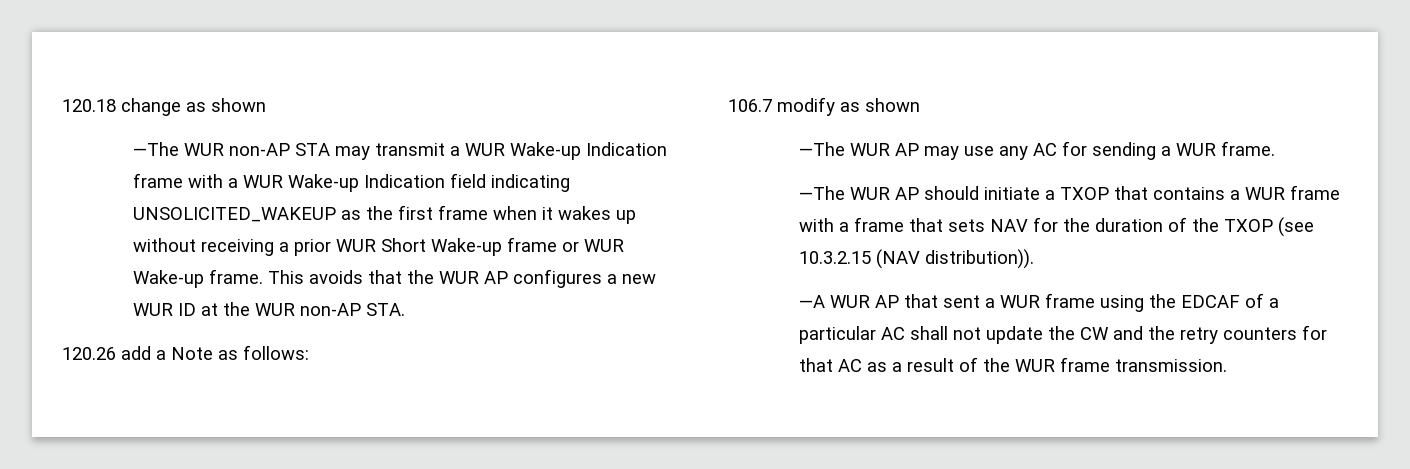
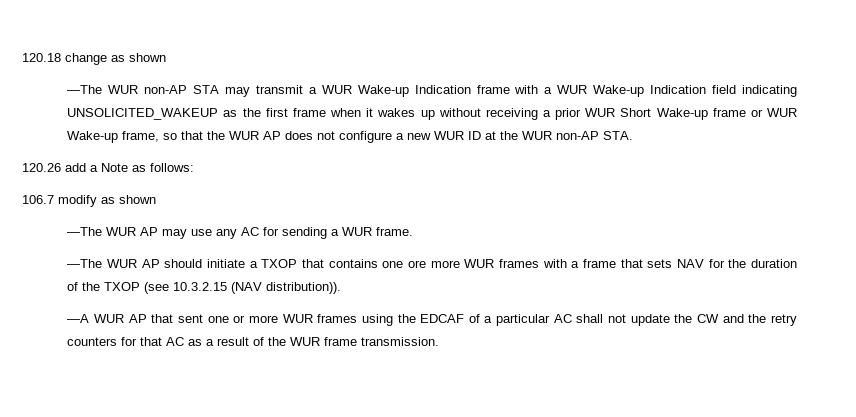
- —The WUR non-AP STA may transmit a WUR Wake-up Indication frame with a WUR Wake-up Indication field indicating UNSOLICITED_WAKEUP as the first frame when it wakes up without receiving a prior WUR Short Wake-up frame or WUR Wake-up frame. This avoids that the WUR AP configures a new WUR ID at the WUR non-AP STA.
+ —The WUR non-AP STA may transmit a WUR Wake-up Indication frame with a WUR Wake-up Indication field indicating UNSOLICITED_WAKEUP as the first frame when it wakes up without receiving a prior WUR Short Wake-up frame or WUR Wake-up frame, so that the WUR AP does not configure a new WUR ID at the WUR non-AP STA.
- —The WUR AP should initiate a TXOP that contains a WUR frame with a frame that sets NAV for the duration of the TXOP (see 10.3.2.15 (NAV distribution)).
+ —The WUR AP should initiate a TXOP that contains one ore more WUR frames with a frame that sets NAV for the duration of the TXOP (see 10.3.2.15 (NAV distribution)).
- —A WUR AP that sent a WUR frame using the EDCAF of a particular AC shall not update the CW and the retry counters for that AC as a result of the WUR frame transmission.
+ —A WUR AP that sent one or more WUR frames using the EDCAF of a particular AC shall not update the CW and the retry counters for that AC as a result of the WUR frame transmission.

